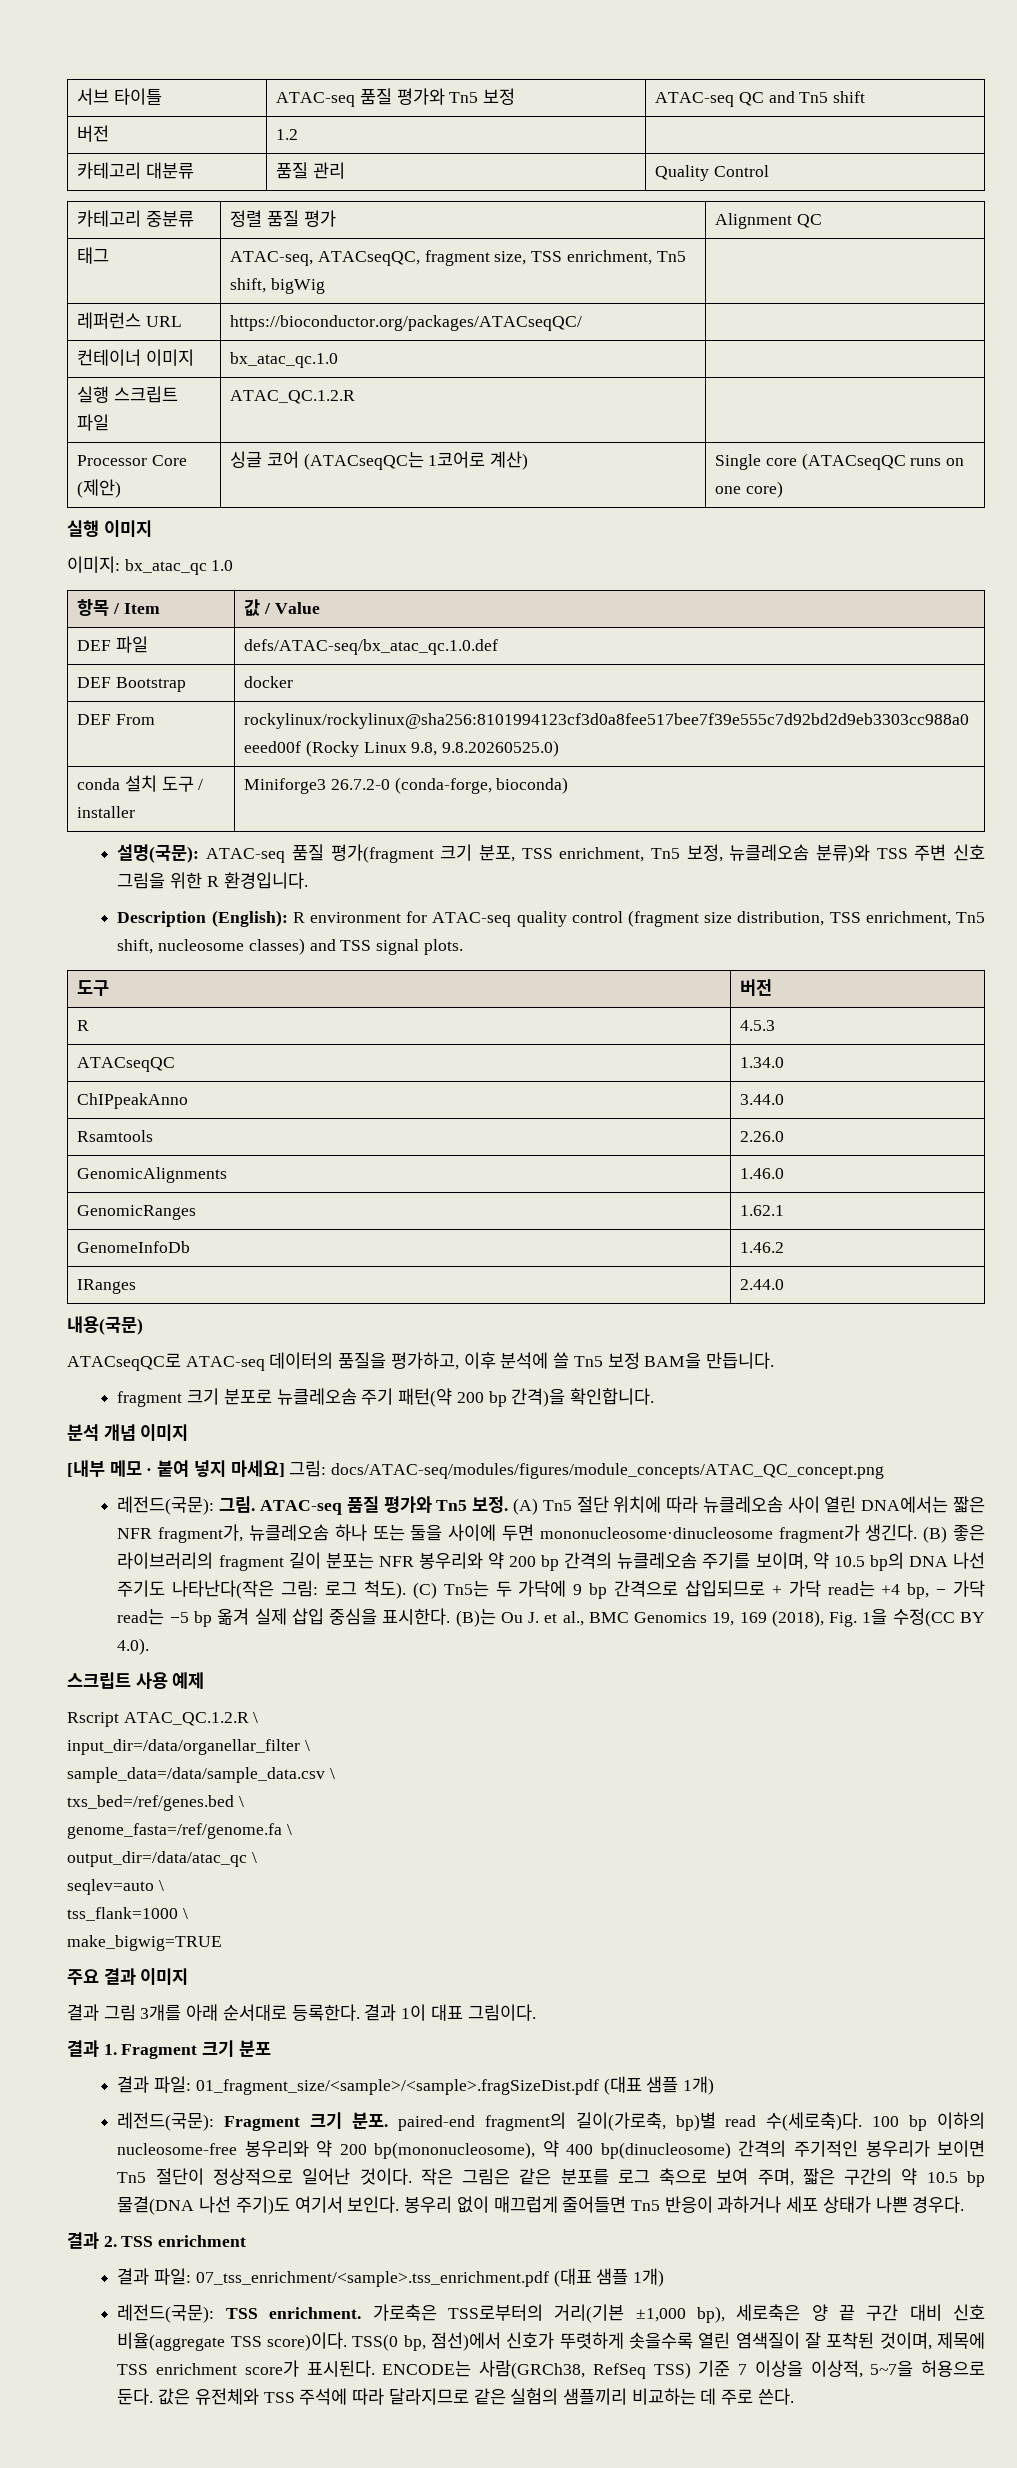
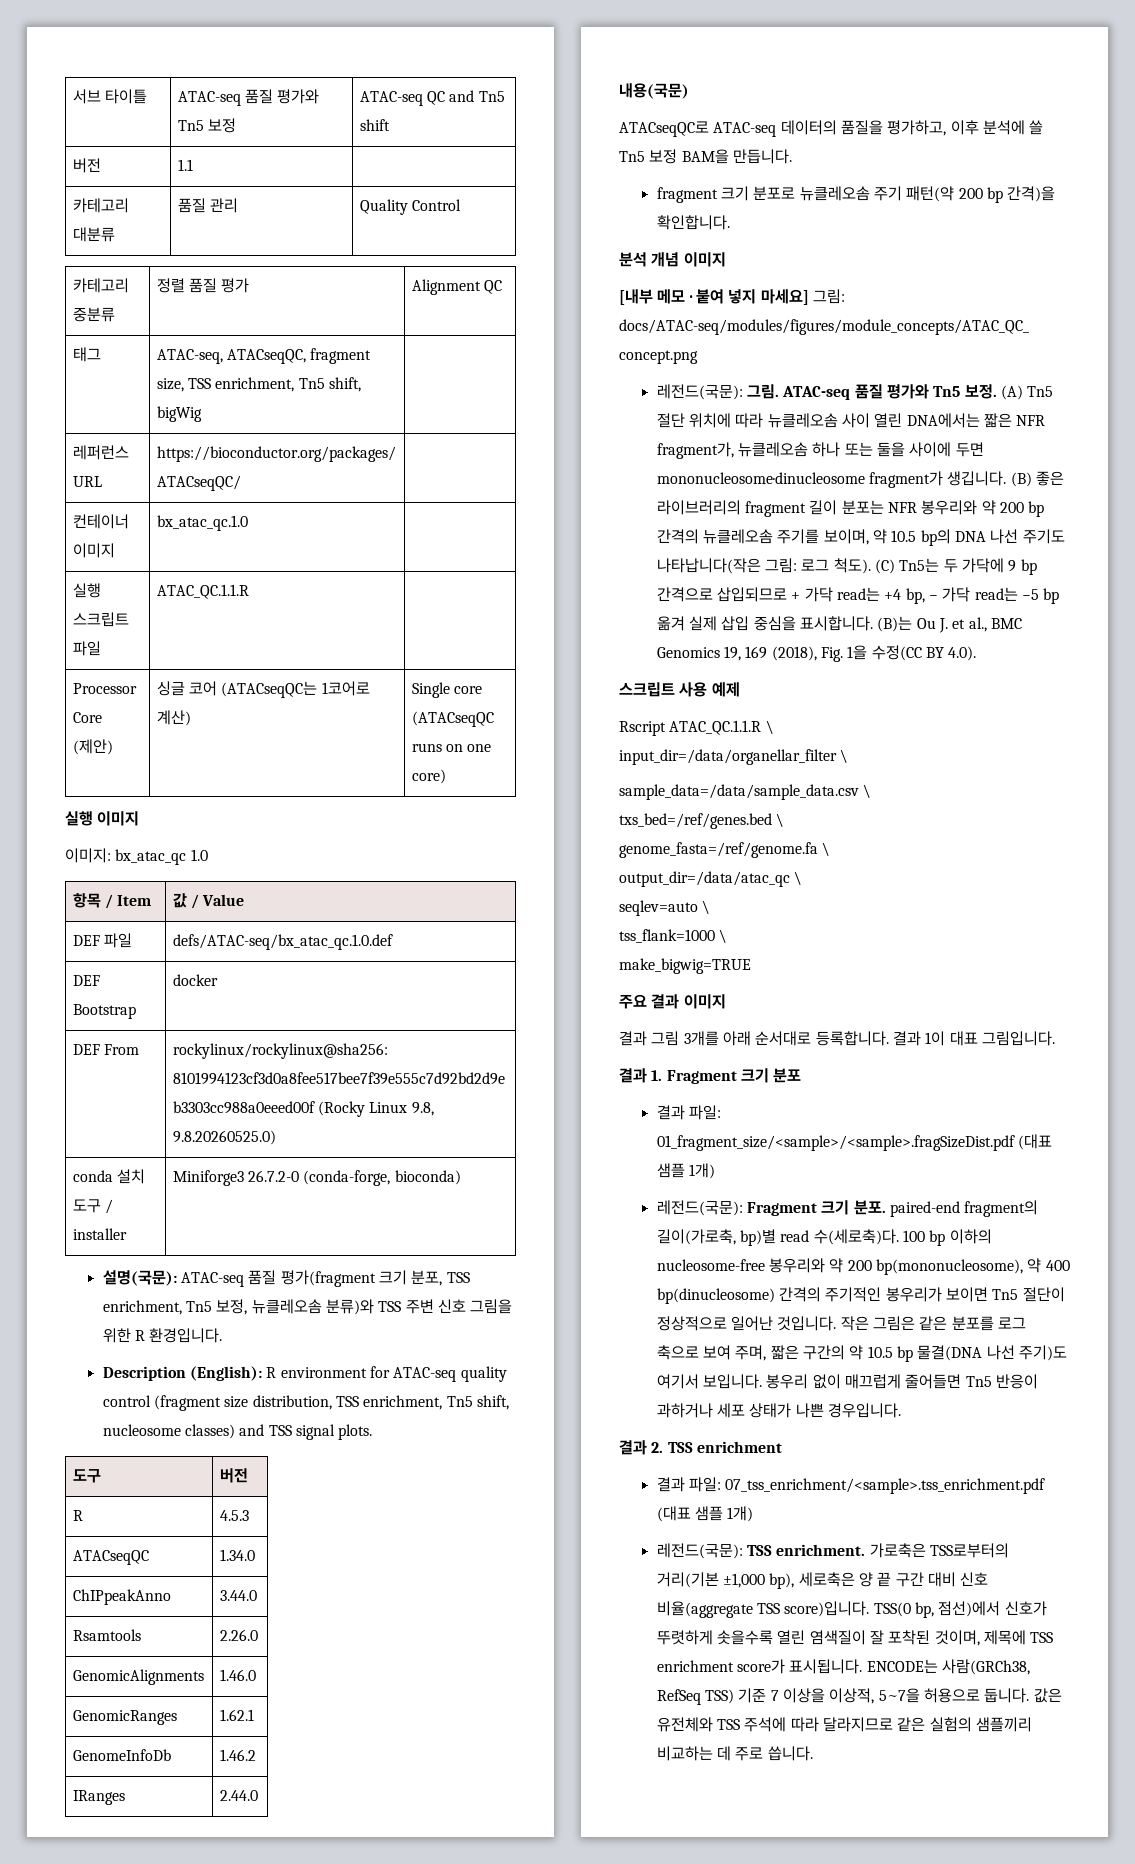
- 버전 | 1.2 |
+ 버전 | 1.1 |
- 실행 스크립트 파일 | ATAC_QC.1.2.R |
+ 실행 스크립트 파일 | ATAC_QC.1.1.R |
- (A) Tn5 절단 위치에 따라 뉴클레오솜 사이 열린 DNA에서는 짧은 NFR fragment가, 뉴클레오솜 하나 또는 둘을 사이에 두면 mononucleosome·dinucleosome fragment가 생긴다.
+ (A) Tn5 절단 위치에 따라 뉴클레오솜 사이 열린 DNA에서는 짧은 NFR fragment가, 뉴클레오솜 하나 또는 둘을 사이에 두면 mononucleosome·dinucleosome fragment가 생깁니다.
- (B) 좋은 라이브러리의 fragment 길이 분포는 NFR 봉우리와 약 200 bp 간격의 뉴클레오솜 주기를 보이며, 약 10.5 bp의 DNA 나선 주기도 나타난다(작은 그림: 로그 척도).
+ (B) 좋은 라이브러리의 fragment 길이 분포는 NFR 봉우리와 약 200 bp 간격의 뉴클레오솜 주기를 보이며, 약 10.5 bp의 DNA 나선 주기도 나타납니다(작은 그림: 로그 척도).
- (C) Tn5는 두 가닥에 9 bp 간격으로 삽입되므로 + 가닥 read는 +4 bp, − 가닥 read는 −5 bp 옮겨 실제 삽입 중심을 표시한다.
+ (C) Tn5는 두 가닥에 9 bp 간격으로 삽입되므로 + 가닥 read는 +4 bp, − 가닥 read는 −5 bp 옮겨 실제 삽입 중심을 표시합니다.
- Rscript ATAC_QC.1.2.R \
+ Rscript ATAC_QC.1.1.R \
- 결과 그림 3개를 아래 순서대로 등록한다.
+ 결과 그림 3개를 아래 순서대로 등록합니다.
- 결과 1이 대표 그림이다.
+ 결과 1이 대표 그림입니다.
- 100 bp 이하의 nucleosome-free 봉우리와 약 200 bp(mononucleosome), 약 400 bp(dinucleosome) 간격의 주기적인 봉우리가 보이면 Tn5 절단이 정상적으로 일어난 것이다.
+ 100 bp 이하의 nucleosome-free 봉우리와 약 200 bp(mononucleosome), 약 400 bp(dinucleosome) 간격의 주기적인 봉우리가 보이면 Tn5 절단이 정상적으로 일어난 것입니다.
- 작은 그림은 같은 분포를 로그 축으로 보여 주며, 짧은 구간의 약 10.5 bp 물결(DNA 나선 주기)도 여기서 보인다.
+ 작은 그림은 같은 분포를 로그 축으로 보여 주며, 짧은 구간의 약 10.5 bp 물결(DNA 나선 주기)도 여기서 보입니다.
- 봉우리 없이 매끄럽게 줄어들면 Tn5 반응이 과하거나 세포 상태가 나쁜 경우다.
+ 봉우리 없이 매끄럽게 줄어들면 Tn5 반응이 과하거나 세포 상태가 나쁜 경우입니다.
- 가로축은 TSS로부터의 거리(기본 ±1,000 bp), 세로축은 양 끝 구간 대비 신호 비율(aggregate TSS score)이다.
+ 가로축은 TSS로부터의 거리(기본 ±1,000 bp), 세로축은 양 끝 구간 대비 신호 비율(aggregate TSS score)입니다.
- TSS(0 bp, 점선)에서 신호가 뚜렷하게 솟을수록 열린 염색질이 잘 포착된 것이며, 제목에 TSS enrichment score가 표시된다.
+ TSS(0 bp, 점선)에서 신호가 뚜렷하게 솟을수록 열린 염색질이 잘 포착된 것이며, 제목에 TSS enrichment score가 표시됩니다.
- ENCODE는 사람(GRCh38, RefSeq TSS) 기준 7 이상을 이상적, 5~7을 허용으로 둔다.
+ ENCODE는 사람(GRCh38, RefSeq TSS) 기준 7 이상을 이상적, 5~7을 허용으로 둡니다.
- 값은 유전체와 TSS 주석에 따라 달라지므로 같은 실험의 샘플끼리 비교하는 데 주로 쓴다.
+ 값은 유전체와 TSS 주석에 따라 달라지므로 같은 실험의 샘플끼리 비교하는 데 주로 씁니다.

